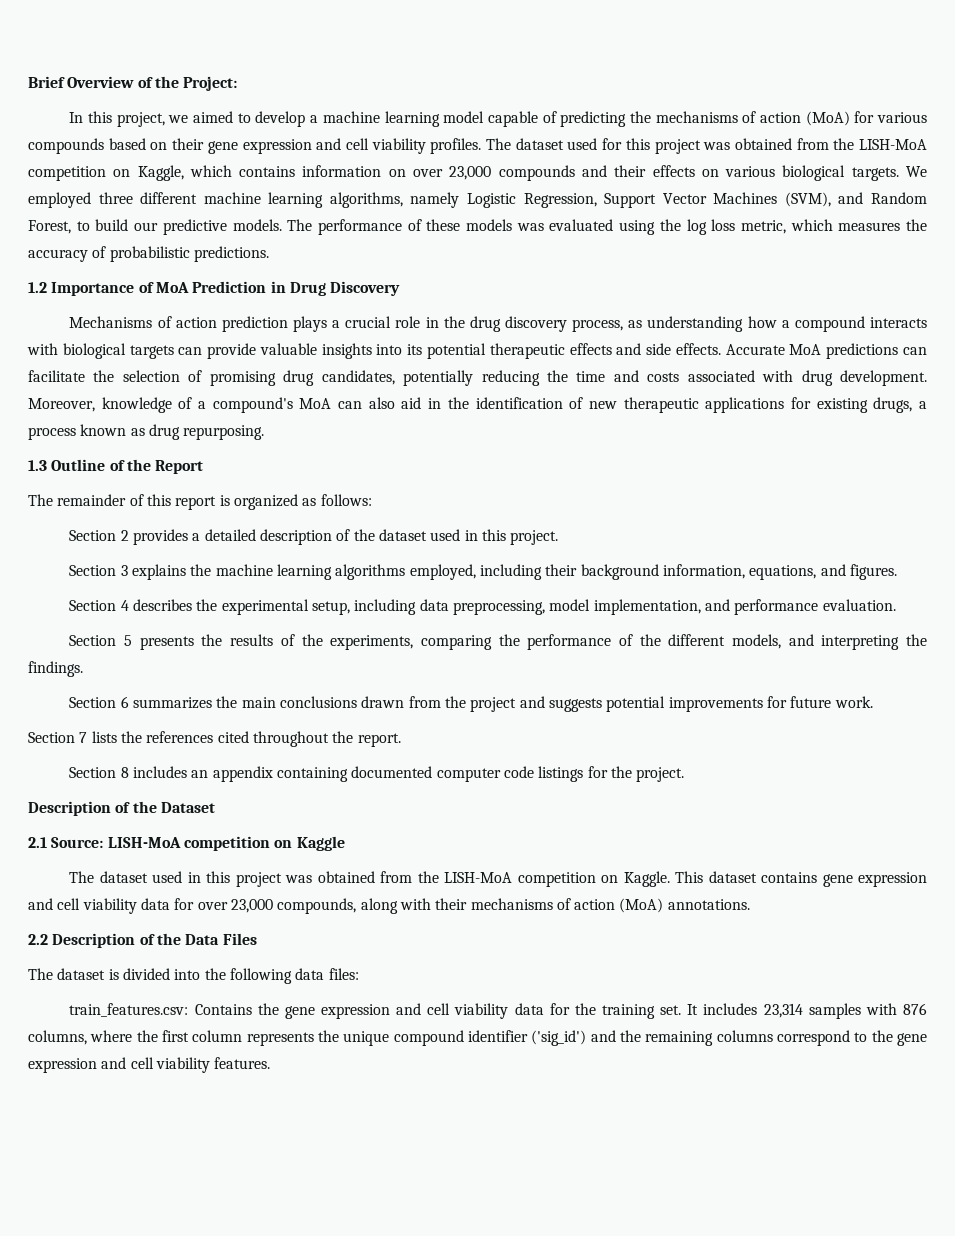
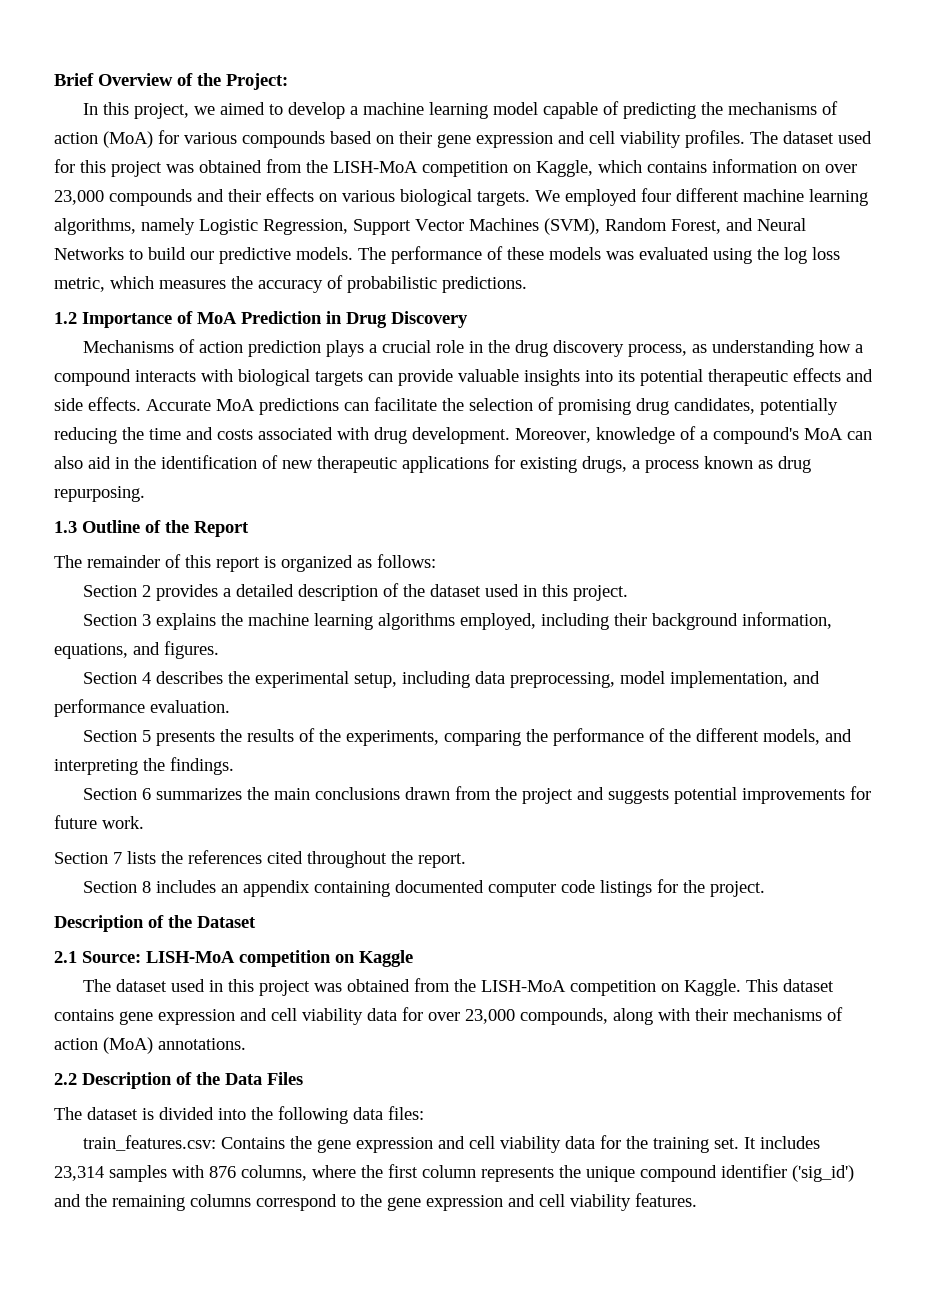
- We employed three different machine learning algorithms, namely Logistic Regression, Support Vector Machines (SVM), and Random Forest, to build our predictive models.
+ We employed four different machine learning algorithms, namely Logistic Regression, Support Vector Machines (SVM), Random Forest, and Neural Networks to build our predictive models.

